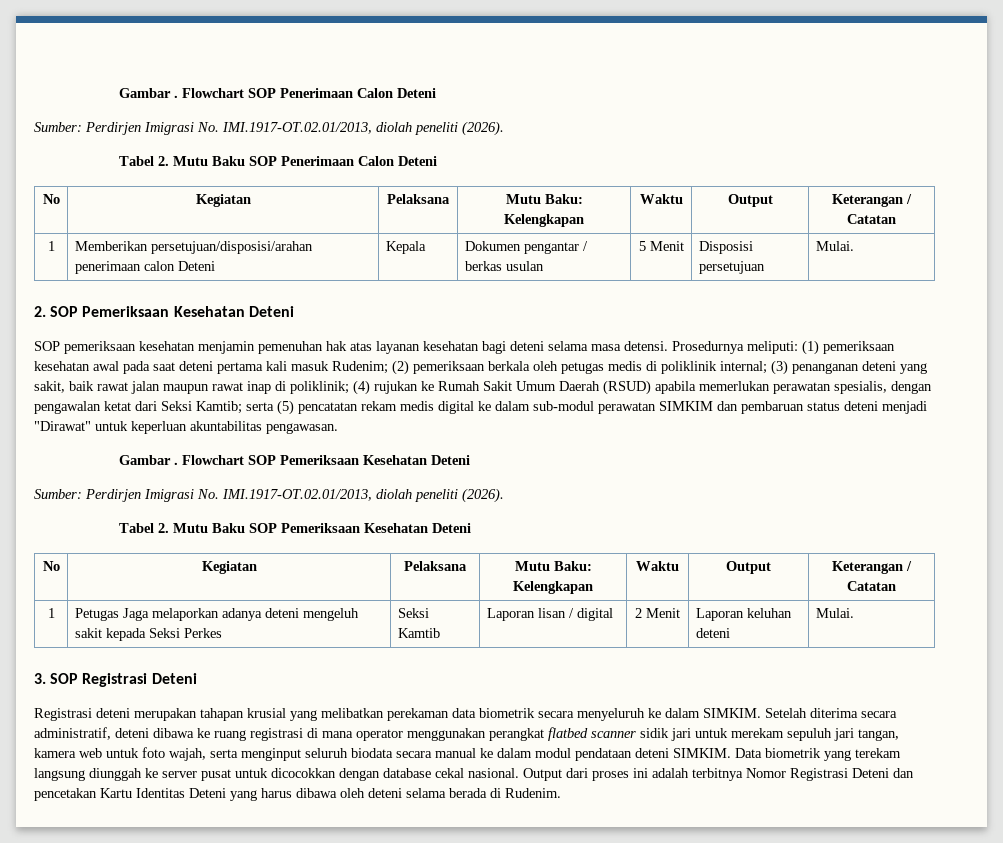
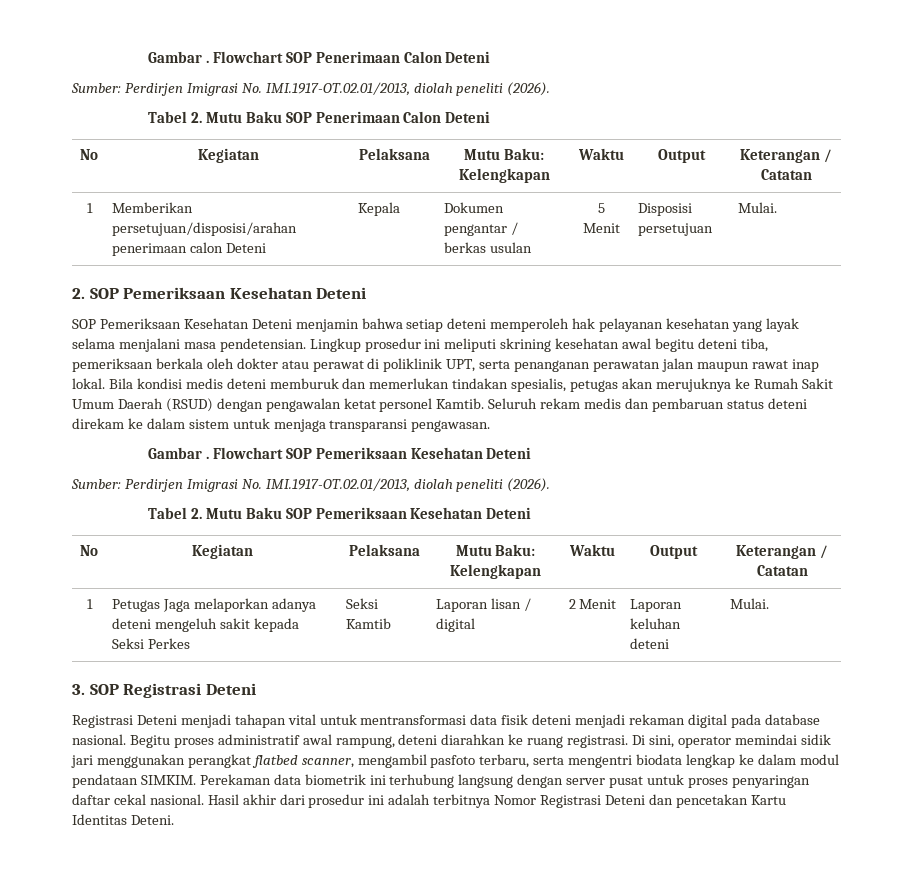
- SOP pemeriksaan kesehatan menjamin pemenuhan hak atas layanan kesehatan bagi deteni selama masa detensi. Prosedurnya meliputi: (1) pemeriksaan kesehatan awal pada saat deteni pertama kali masuk Rudenim; (2) pemeriksaan berkala oleh petugas medis di poliklinik internal; (3) penanganan deteni yang sakit, baik rawat jalan maupun rawat inap di poliklinik; (4) rujukan ke Rumah Sakit Umum Daerah (RSUD) apabila memerlukan perawatan spesialis, dengan pengawalan ketat dari Seksi Kamtib; serta (5) pencatatan rekam medis digital ke dalam sub-modul perawatan SIMKIM dan pembaruan status deteni menjadi "Dirawat" untuk keperluan akuntabilitas pengawasan.
+ SOP Pemeriksaan Kesehatan Deteni menjamin bahwa setiap deteni memperoleh hak pelayanan kesehatan yang layak selama menjalani masa pendetensian. Lingkup prosedur ini meliputi skrining kesehatan awal begitu deteni tiba, pemeriksaan berkala oleh dokter atau perawat di poliklinik UPT, serta penanganan perawatan jalan maupun rawat inap lokal. Bila kondisi medis deteni memburuk dan memerlukan tindakan spesialis, petugas akan merujuknya ke Rumah Sakit Umum Daerah (RSUD) dengan pengawalan ketat personel Kamtib. Seluruh rekam medis dan pembaruan status deteni direkam ke dalam sistem untuk menjaga transparansi pengawasan.
- Registrasi deteni merupakan tahapan krusial yang melibatkan perekaman data biometrik secara menyeluruh ke dalam SIMKIM. Setelah diterima secara administratif, deteni dibawa ke ruang registrasi di mana operator menggunakan perangkat flatbed scanner sidik jari untuk merekam sepuluh jari tangan, kamera web untuk foto wajah, serta menginput seluruh biodata secara manual ke dalam modul pendataan deteni SIMKIM. Data biometrik yang terekam langsung diunggah ke server pusat untuk dicocokkan dengan database cekal nasional. Output dari proses ini adalah terbitnya Nomor Registrasi Deteni dan pencetakan Kartu Identitas Deteni yang harus dibawa oleh deteni selama berada di Rudenim.
+ Registrasi Deteni menjadi tahapan vital untuk mentransformasi data fisik deteni menjadi rekaman digital pada database nasional. Begitu proses administratif awal rampung, deteni diarahkan ke ruang registrasi. Di sini, operator memindai sidik jari menggunakan perangkat flatbed scanner, mengambil pasfoto terbaru, serta mengentri biodata lengkap ke dalam modul pendataan SIMKIM. Perekaman data biometrik ini terhubung langsung dengan server pusat untuk proses penyaringan daftar cekal nasional. Hasil akhir dari prosedur ini adalah terbitnya Nomor Registrasi Deteni dan pencetakan Kartu Identitas Deteni.

